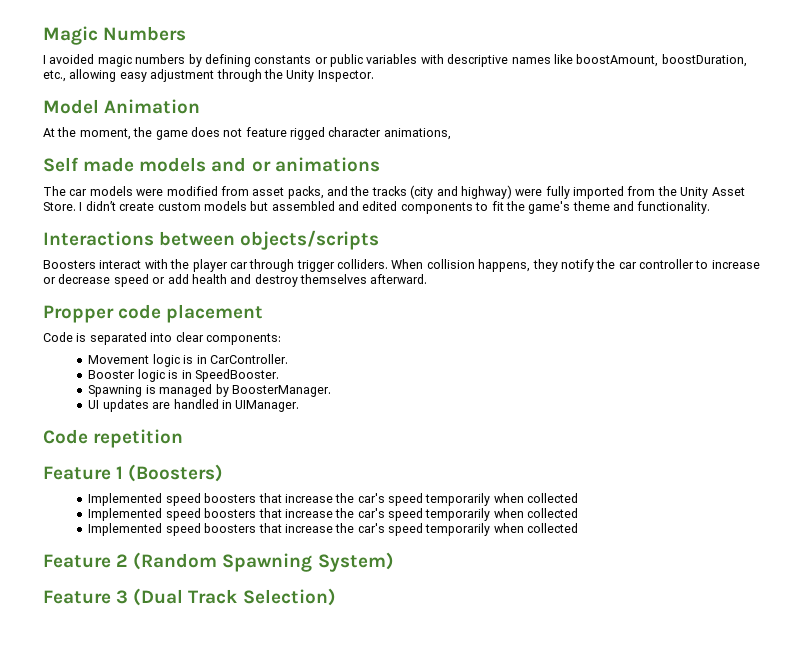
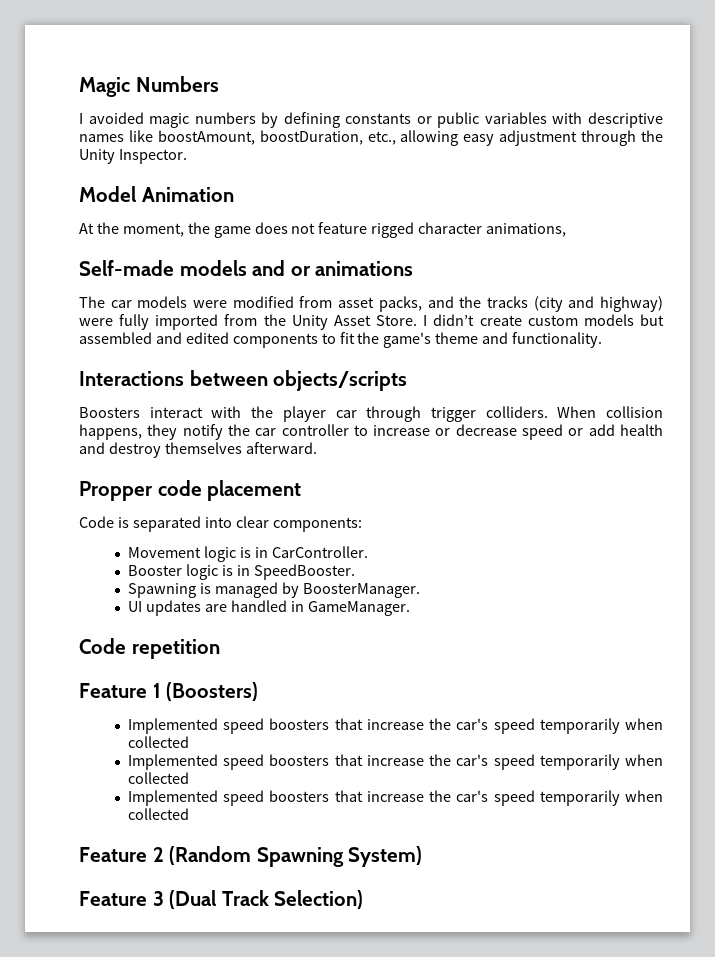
- Self made models and or animations
+ Self-made models and or animations
- UI updates are handled in UIManager.
+ UI updates are handled in GameManager.

